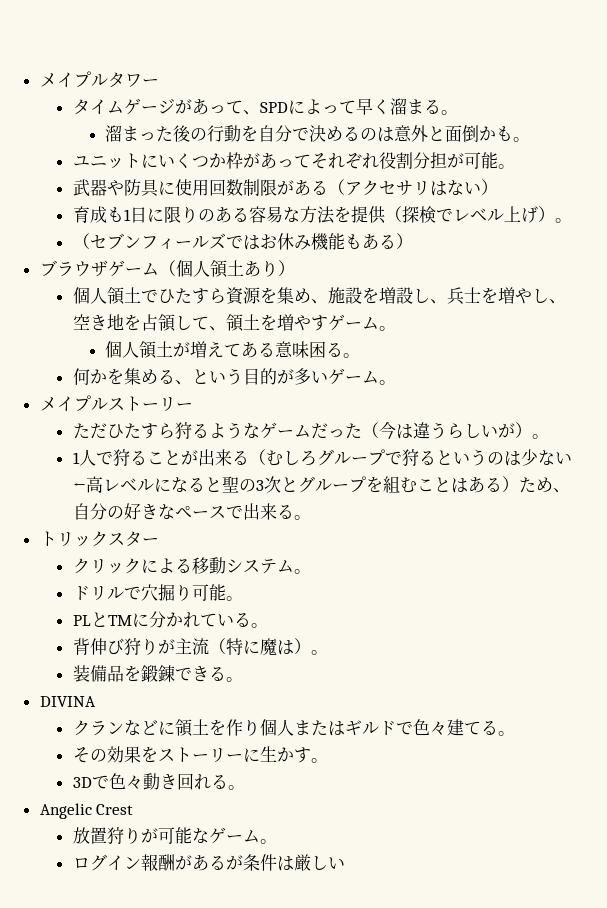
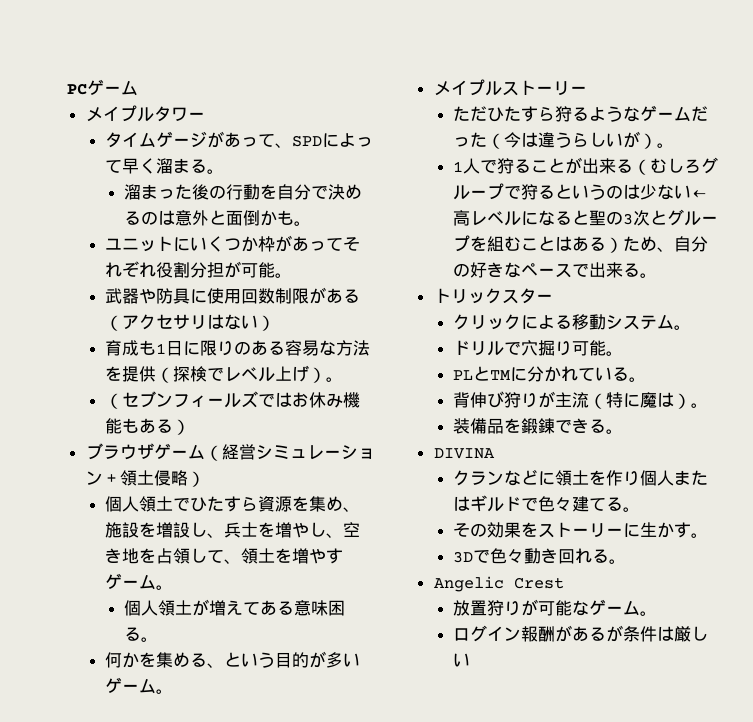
+ PCゲーム
- ブラウザゲーム（個人領土あり）
+ ブラウザゲーム（経営シミュレーション＋領土侵略）

